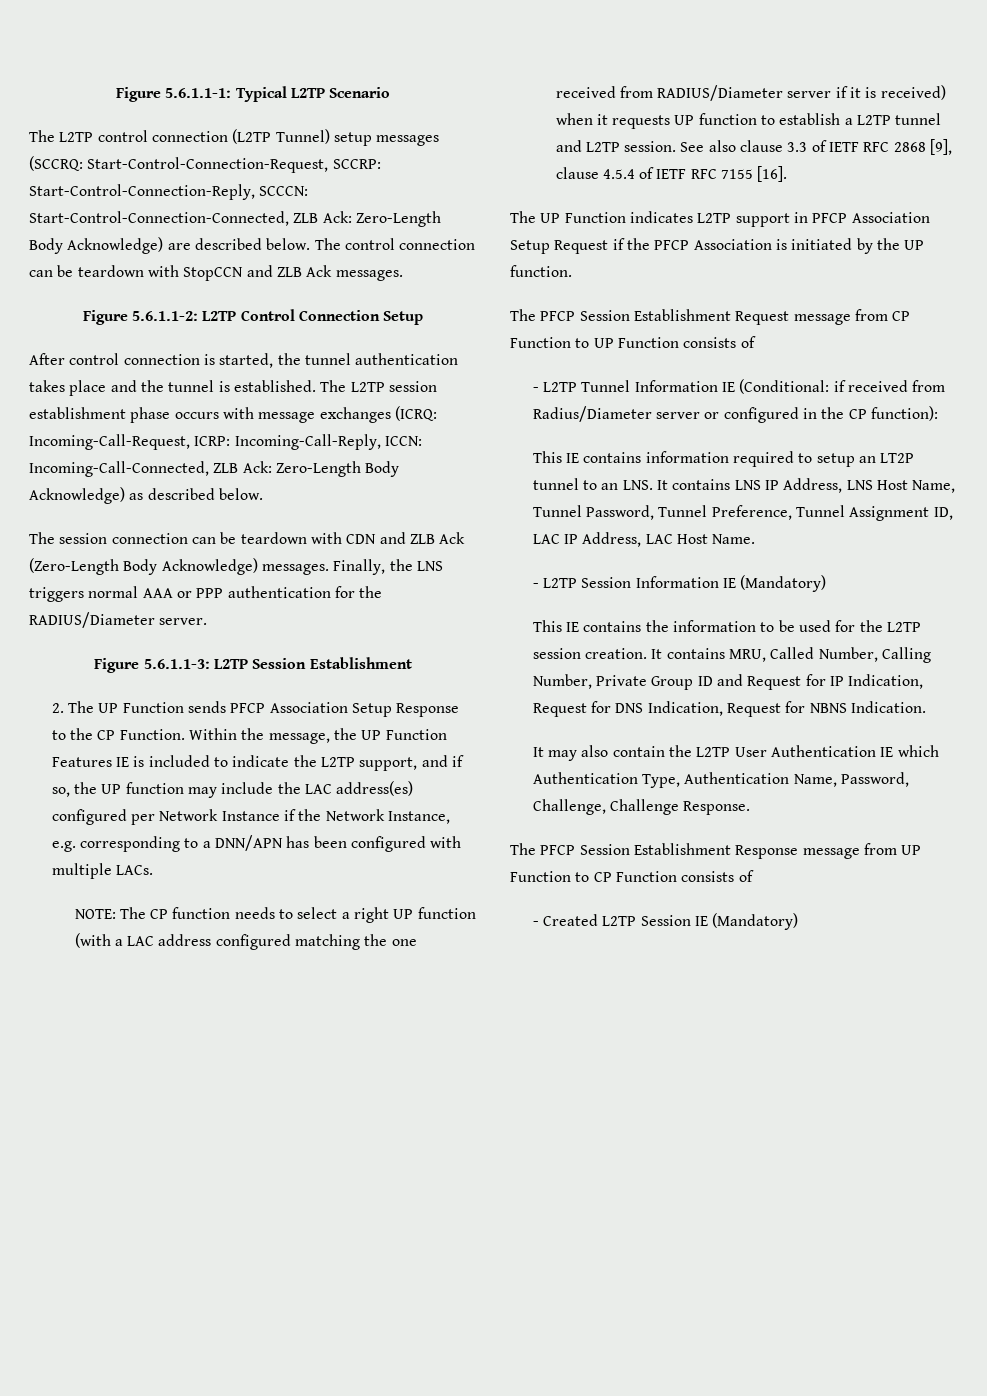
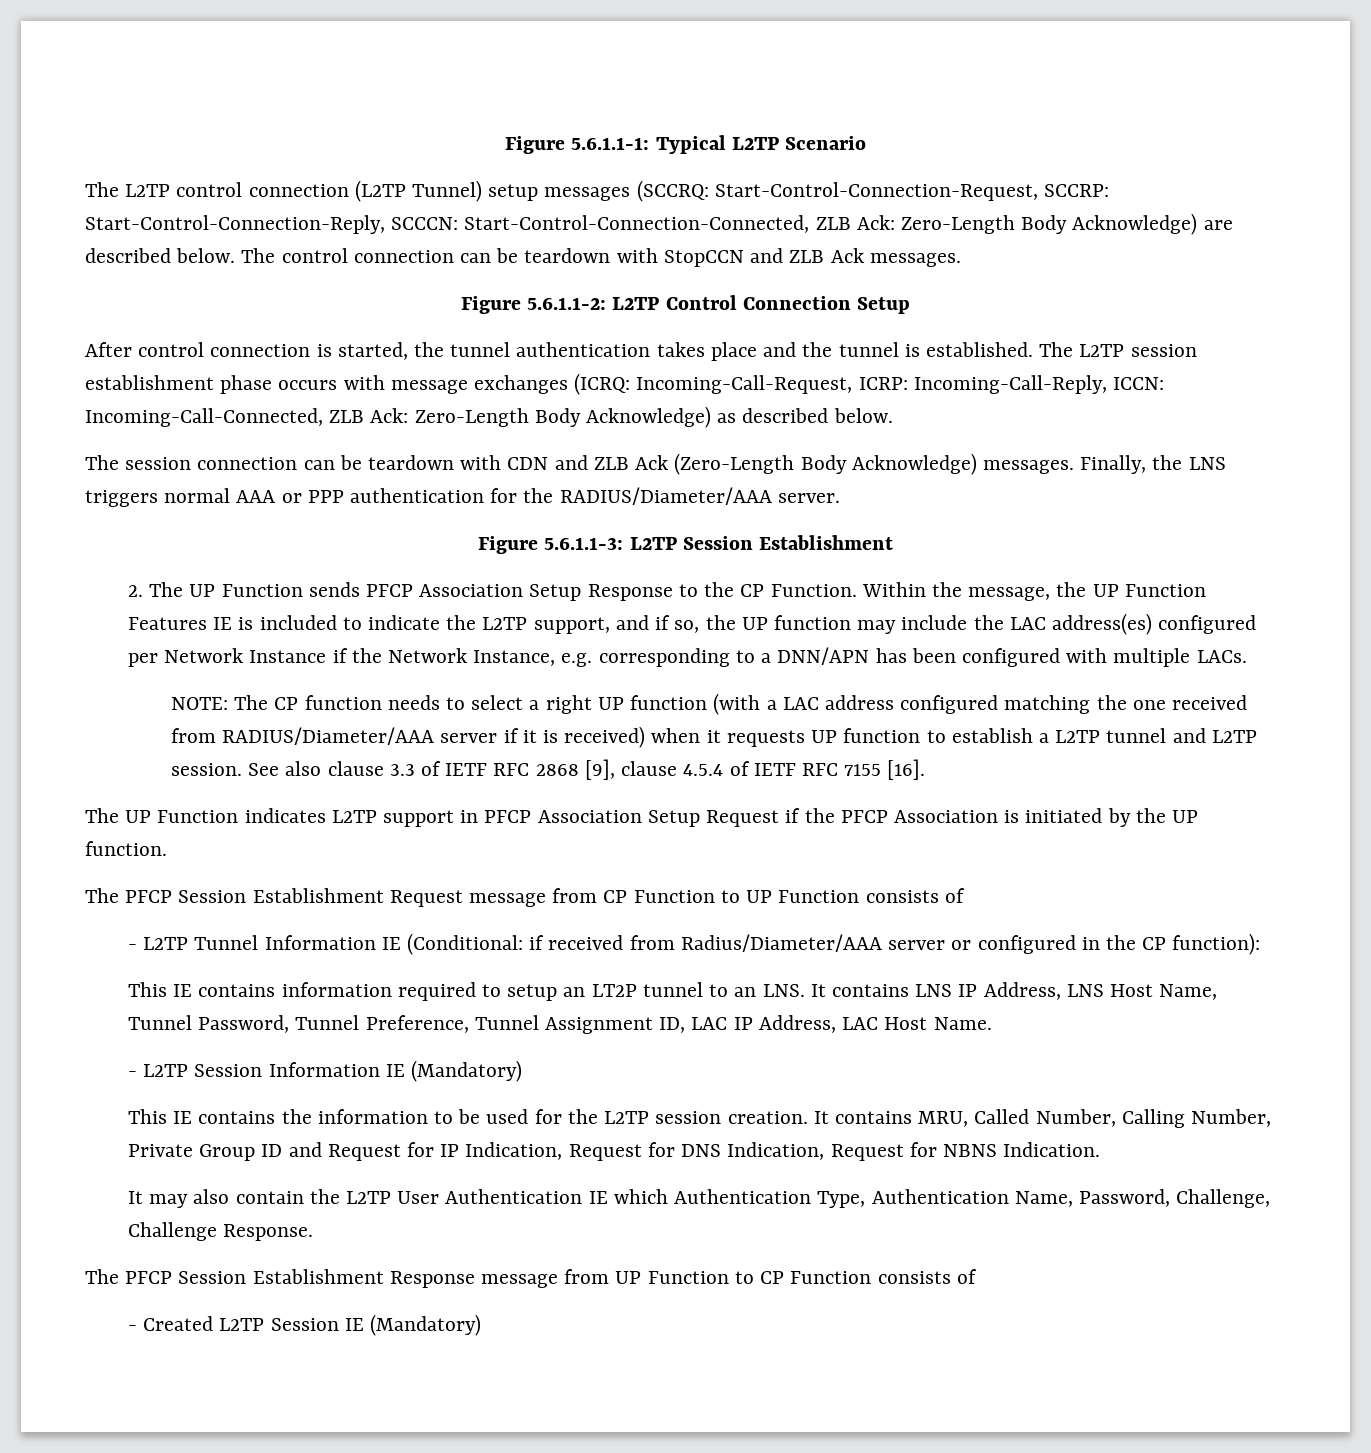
- Finally, the LNS triggers normal AAA or PPP authentication for the RADIUS/Diameter server.
+ Finally, the LNS triggers normal AAA or PPP authentication for the RADIUS/Diameter/AAA server.
- NOTE: The CP function needs to select a right UP function (with a LAC address configured matching the one received from RADIUS/Diameter server if it is received) when it requests UP function to establish a L2TP tunnel and L2TP session.
+ NOTE: The CP function needs to select a right UP function (with a LAC address configured matching the one received from RADIUS/Diameter/AAA server if it is received) when it requests UP function to establish a L2TP tunnel and L2TP session.
- - L2TP Tunnel Information IE (Conditional: if received from Radius/Diameter server or configured in the CP function):
+ - L2TP Tunnel Information IE (Conditional: if received from Radius/Diameter/AAA server or configured in the CP function):

